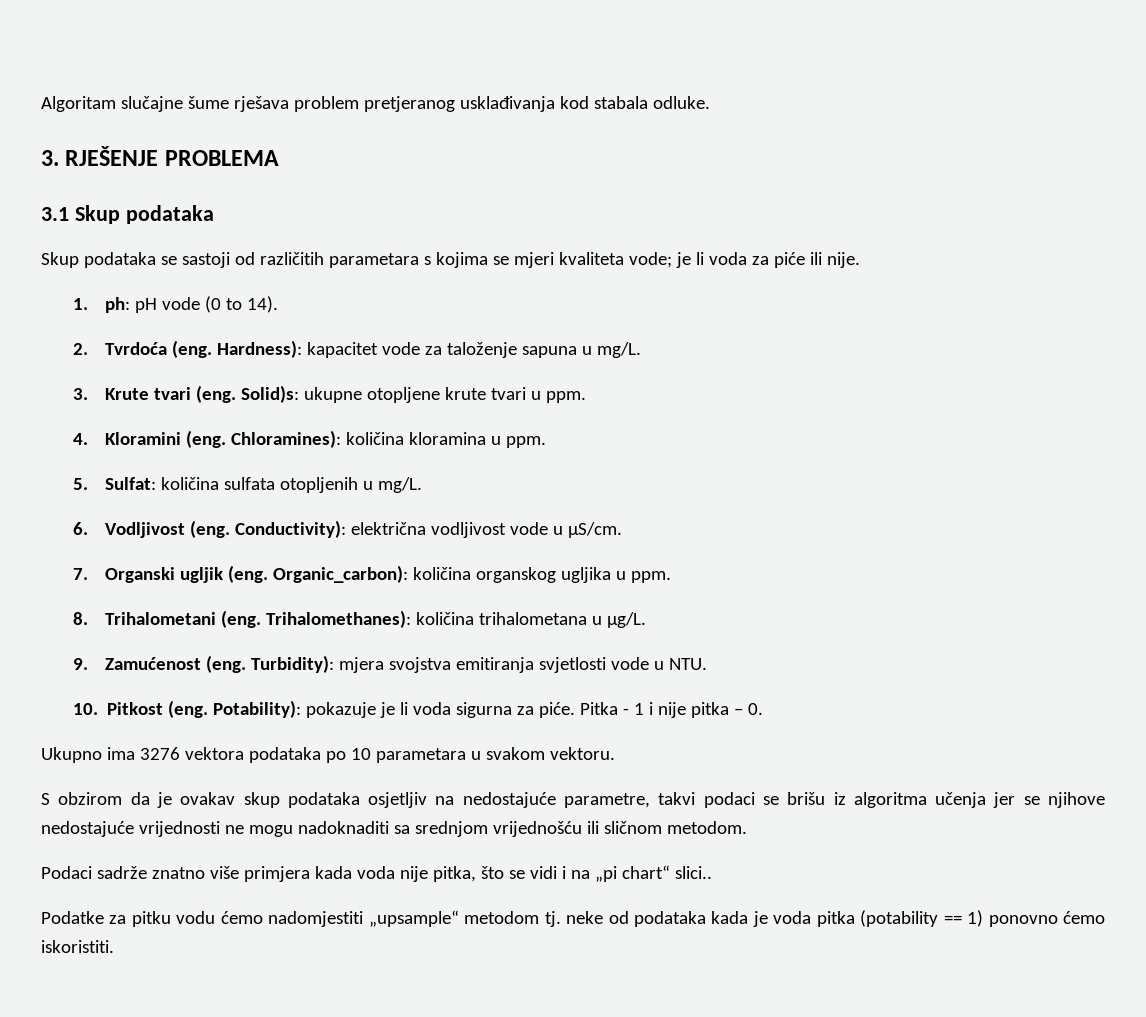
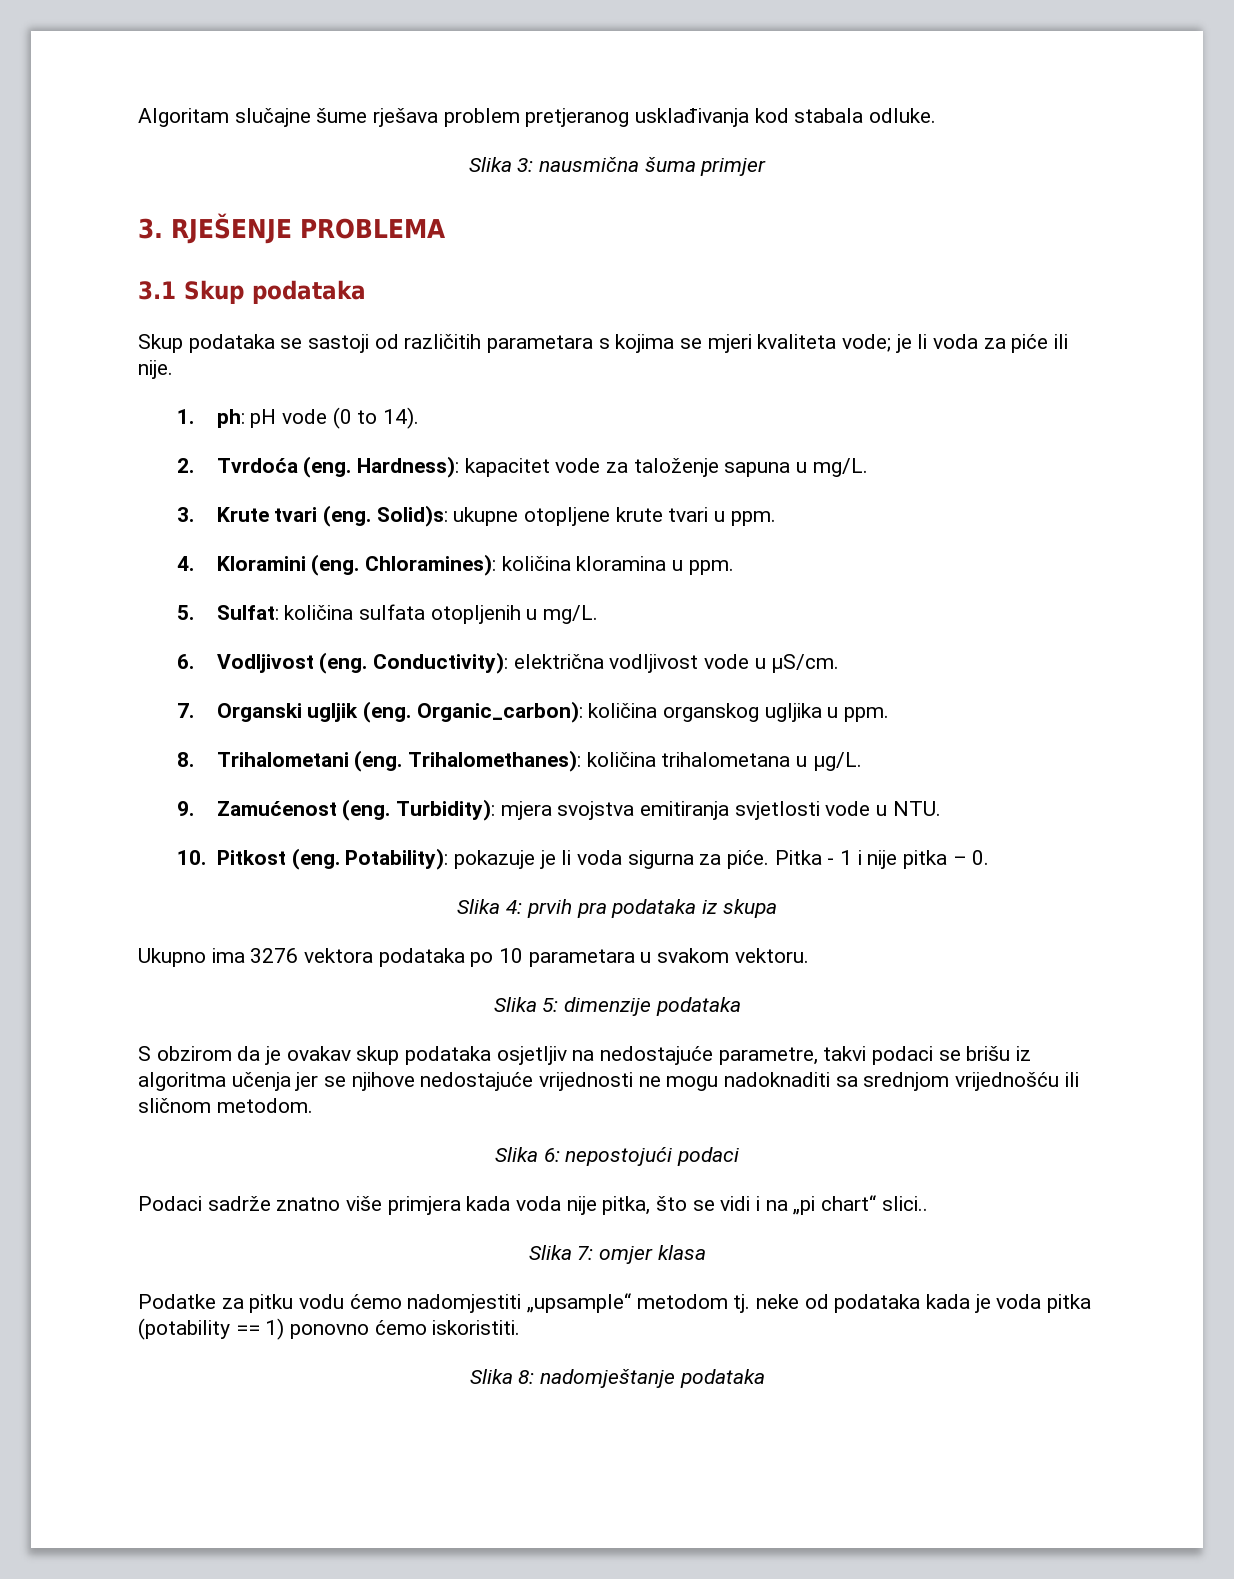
+ Slika 3: nausmična šuma primjer
+ Slika 4: prvih pra podataka iz skupa
+ Slika 5: dimenzije podataka
+ Slika 6: nepostojući podaci
+ Slika 7: omjer klasa
+ Slika 8: nadomještanje podataka

